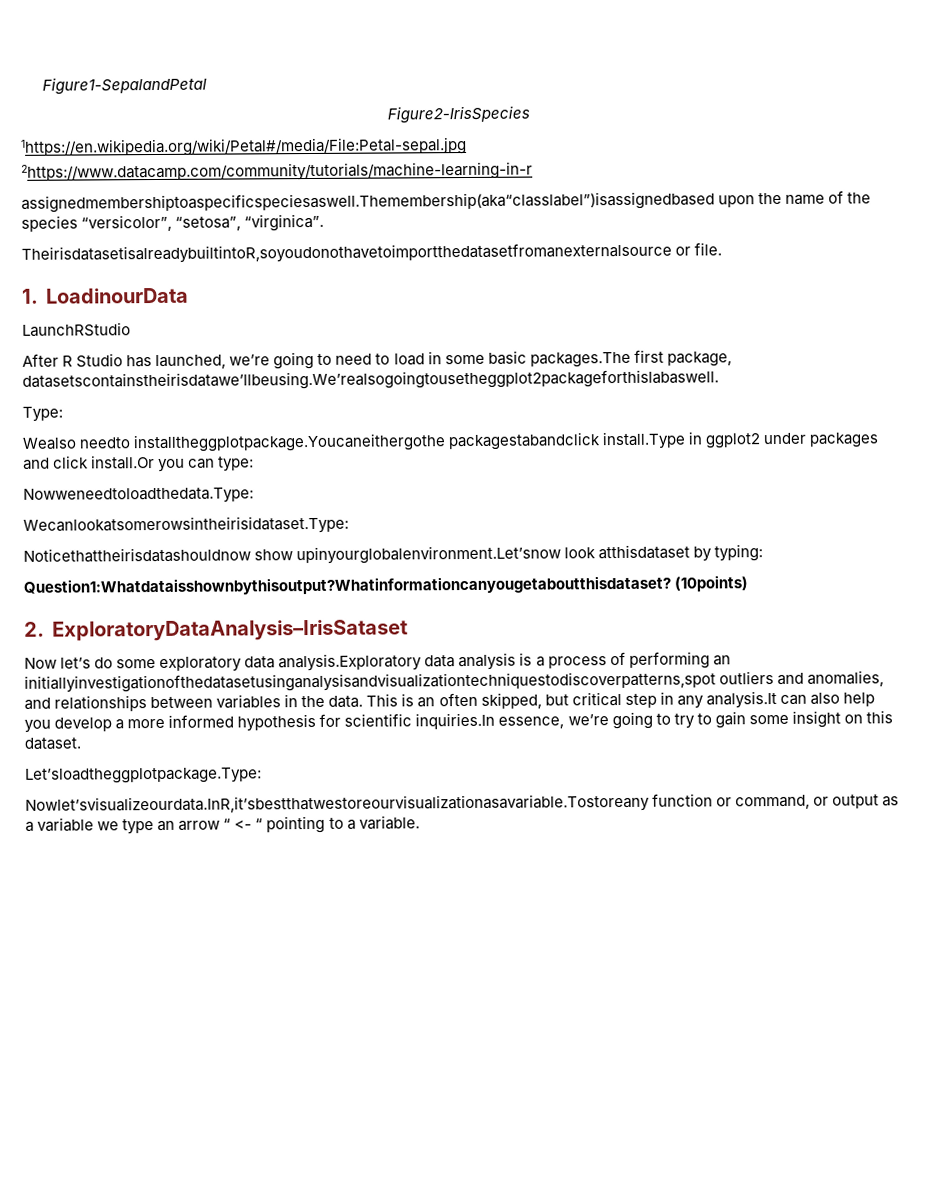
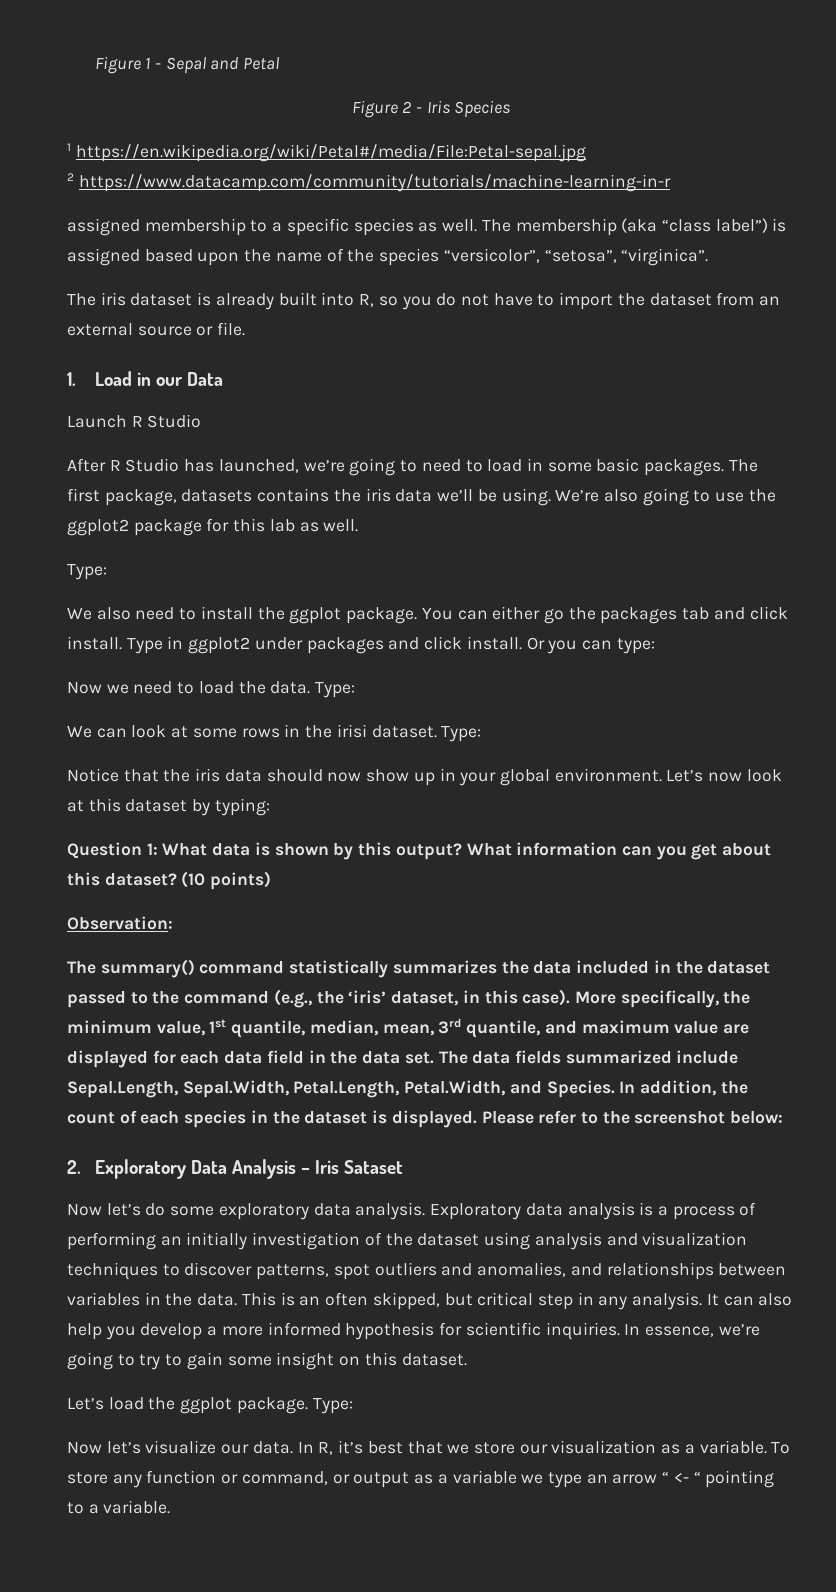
- Figure1-SepalandPetal
- Figure2-IrisSpecies
- 1https://en.wikipedia.org/wiki/Petal#/media/File:Petal-sepal.jpg
- 2https://www.datacamp.com/community/tutorials/machine-learning-in-r
- assignedmembershiptoaspecificspeciesaswell.Themembership(aka“classlabel”)isassignedbased upon the name of the species “versicolor”, “setosa”, “virginica”.
+ Figure 1 - Sepal and Petal
+ Figure 2 - Iris Species
+ 1 https://en.wikipedia.org/wiki/Petal#/media/File:Petal-sepal.jpg
+ 2 https://www.datacamp.com/community/tutorials/machine-learning-in-r
+ assigned membership to a specific species as well. The membership (aka “class label”) is assigned based upon the name of the species “versicolor”, “setosa”, “virginica”.
- TheirisdatasetisalreadybuiltintoR,soyoudonothavetoimportthedatasetfromanexternalsource or file.
- 1. LoadinourData
- LaunchRStudio
+ The iris dataset is already built into R, so you do not have to import the dataset from an external source or file.
+ 1. Load in our Data
+ Launch R Studio
- After R Studio has launched, we’re going to need to load in some basic packages.The first package, datasetscontainstheirisdatawe’llbeusing.We’realsogoingtousetheggplot2packageforthislabaswell.
+ After R Studio has launched, we’re going to need to load in some basic packages. The first package, datasets contains the iris data we’ll be using. We’re also going to use the ggplot2 package for this lab as well.
  Type:
- Wealso needto installtheggplotpackage.Youcaneithergothe packagestabandclick install.Type in ggplot2 under packages and click install.Or you can type:
+ We also need to install the ggplot package. You can either go the packages tab and click install. Type in ggplot2 under packages and click install. Or you can type:
- Nowweneedtoloadthedata.Type:
- Wecanlookatsomerowsintheirisidataset.Type:
- Noticethattheirisdatashouldnow show upinyourglobalenvironment.Let’snow look atthisdataset by typing:
- Question1:Whatdataisshownbythisoutput?Whatinformationcanyougetaboutthisdataset? (10points)
- 2. ExploratoryDataAnalysis–IrisSataset
+ Now we need to load the data. Type:
+ We can look at some rows in the irisi dataset. Type:
+ Notice that the iris data should now show up in your global environment. Let’s now look at this dataset by typing:
+ Question 1: What data is shown by this output? What information can you get about this dataset? (10 points)
+ Observation:
+ The summary() command statistically summarizes the data included in the dataset passed to the command (e.g., the ‘iris’ dataset, in this case). More specifically, the minimum value, 1st quantile, median, mean, 3rd quantile, and maximum value are displayed for each data field in the data set. The data fields summarized include Sepal.Length, Sepal.Width, Petal.Length, Petal.Width, and Species. In addition, the count of each species in the dataset is displayed. Please refer to the screenshot below:
+ 2. Exploratory Data Analysis – Iris Sataset
- Now let’s do some exploratory data analysis.Exploratory data analysis is a process of performing an initiallyinvestigationofthedatasetusinganalysisandvisualizationtechniquestodiscoverpatterns,spot outliers and anomalies, and relationships between variables in the data.
+ Now let’s do some exploratory data analysis. Exploratory data analysis is a process of performing an initially investigation of the dataset using analysis and visualization techniques to discover patterns, spot outliers and anomalies, and relationships between variables in the data.
- This is an often skipped, but critical step in any analysis.It can also help you develop a more informed hypothesis for scientific inquiries.In essence, we’re going to try to gain some insight on this dataset.
+ This is an often skipped, but critical step in any analysis. It can also help you develop a more informed hypothesis for scientific inquiries. In essence, we’re going to try to gain some insight on this dataset.
- Let’sloadtheggplotpackage.Type:
- Nowlet’svisualizeourdata.InR,it’sbestthatwestoreourvisualizationasavariable.Tostoreany function or command, or output as a variable we type an arrow “ <- “ pointing to a variable.
+ Let’s load the ggplot package. Type:
+ Now let’s visualize our data. In R, it’s best that we store our visualization as a variable. To store any function or command, or output as a variable we type an arrow “ <- “ pointing to a variable.

